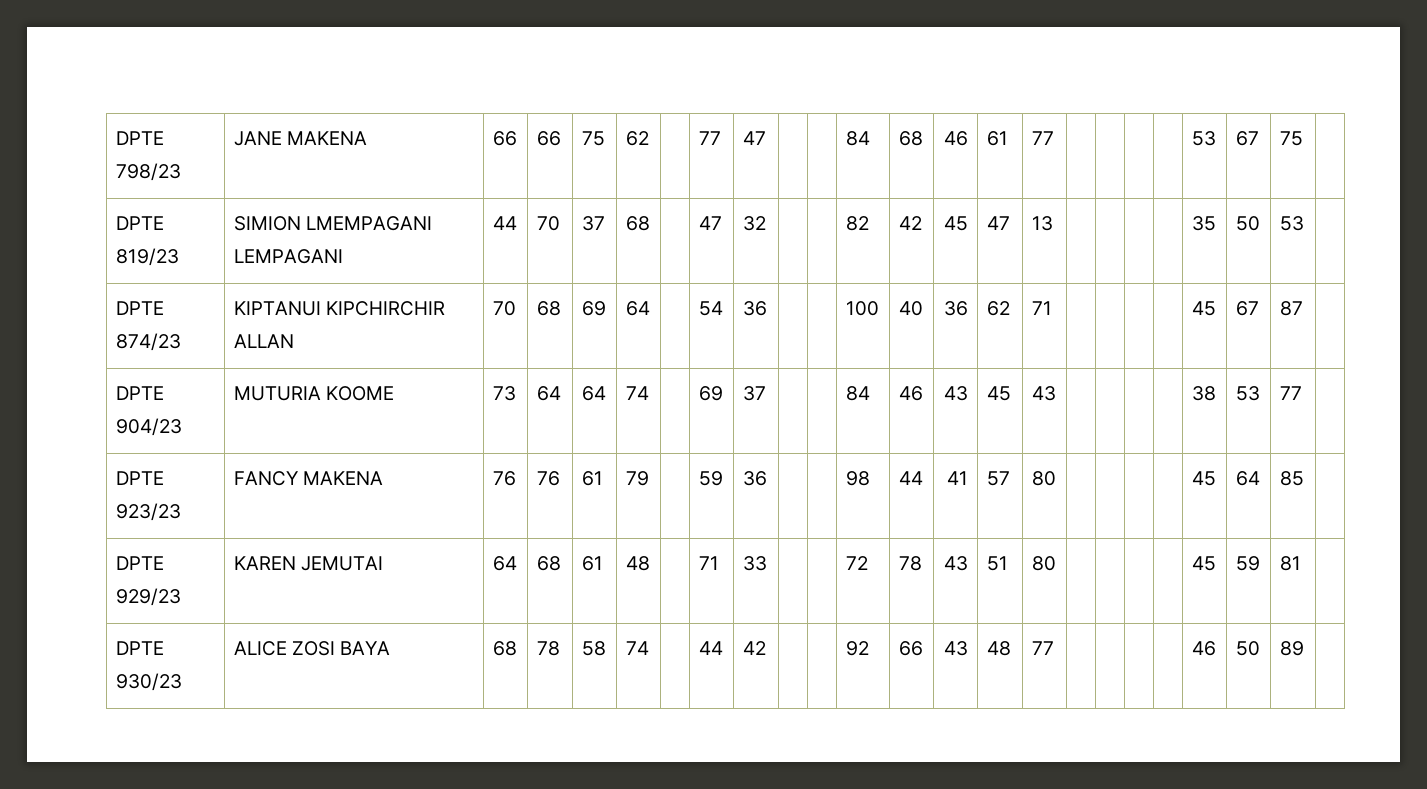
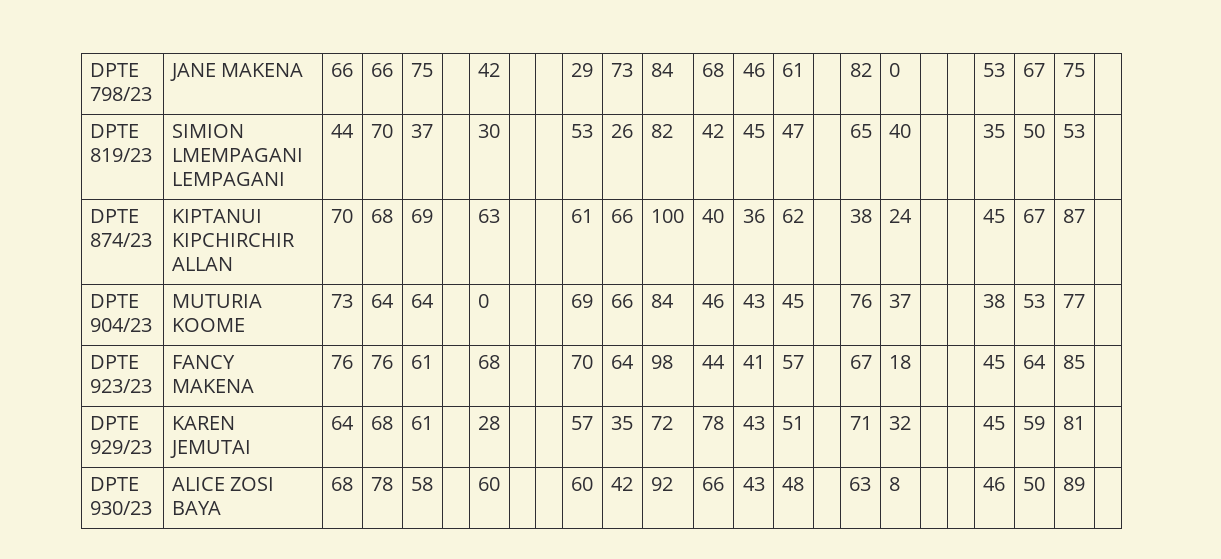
- DPTE 798/23 | JANE MAKENA | 66 | 66 | 75 | 62 | | 77 | 47 | | | 84 | 68 | 46 | 61 | 77 | | | | | 53 | 67 | 75 |
+ DPTE 798/23 | JANE MAKENA | 66 | 66 | 75 | | 42 | | | 29 | 73 | 84 | 68 | 46 | 61 | | 82 | 0 | | | 53 | 67 | 75 |
- DPTE 819/23 | SIMION LMEMPAGANI LEMPAGANI | 44 | 70 | 37 | 68 | | 47 | 32 | | | 82 | 42 | 45 | 47 | 13 | | | | | 35 | 50 | 53 |
+ DPTE 819/23 | SIMION LMEMPAGANI LEMPAGANI | 44 | 70 | 37 | | 30 | | | 53 | 26 | 82 | 42 | 45 | 47 | | 65 | 40 | | | 35 | 50 | 53 |
- DPTE 874/23 | KIPTANUI KIPCHIRCHIR ALLAN | 70 | 68 | 69 | 64 | | 54 | 36 | | | 100 | 40 | 36 | 62 | 71 | | | | | 45 | 67 | 87 |
+ DPTE 874/23 | KIPTANUI KIPCHIRCHIR ALLAN | 70 | 68 | 69 | | 63 | | | 61 | 66 | 100 | 40 | 36 | 62 | | 38 | 24 | | | 45 | 67 | 87 |
- DPTE 904/23 | MUTURIA KOOME | 73 | 64 | 64 | 74 | | 69 | 37 | | | 84 | 46 | 43 | 45 | 43 | | | | | 38 | 53 | 77 |
+ DPTE 904/23 | MUTURIA KOOME | 73 | 64 | 64 | | 0 | | | 69 | 66 | 84 | 46 | 43 | 45 | | 76 | 37 | | | 38 | 53 | 77 |
- DPTE 923/23 | FANCY MAKENA | 76 | 76 | 61 | 79 | | 59 | 36 | | | 98 | 44 | 41 | 57 | 80 | | | | | 45 | 64 | 85 |
+ DPTE 923/23 | FANCY MAKENA | 76 | 76 | 61 | | 68 | | | 70 | 64 | 98 | 44 | 41 | 57 | | 67 | 18 | | | 45 | 64 | 85 |
- DPTE 929/23 | KAREN JEMUTAI | 64 | 68 | 61 | 48 | | 71 | 33 | | | 72 | 78 | 43 | 51 | 80 | | | | | 45 | 59 | 81 |
+ DPTE 929/23 | KAREN JEMUTAI | 64 | 68 | 61 | | 28 | | | 57 | 35 | 72 | 78 | 43 | 51 | | 71 | 32 | | | 45 | 59 | 81 |
- DPTE 930/23 | ALICE ZOSI BAYA | 68 | 78 | 58 | 74 | | 44 | 42 | | | 92 | 66 | 43 | 48 | 77 | | | | | 46 | 50 | 89 |
+ DPTE 930/23 | ALICE ZOSI BAYA | 68 | 78 | 58 | | 60 | | | 60 | 42 | 92 | 66 | 43 | 48 | | 63 | 8 | | | 46 | 50 | 89 |

